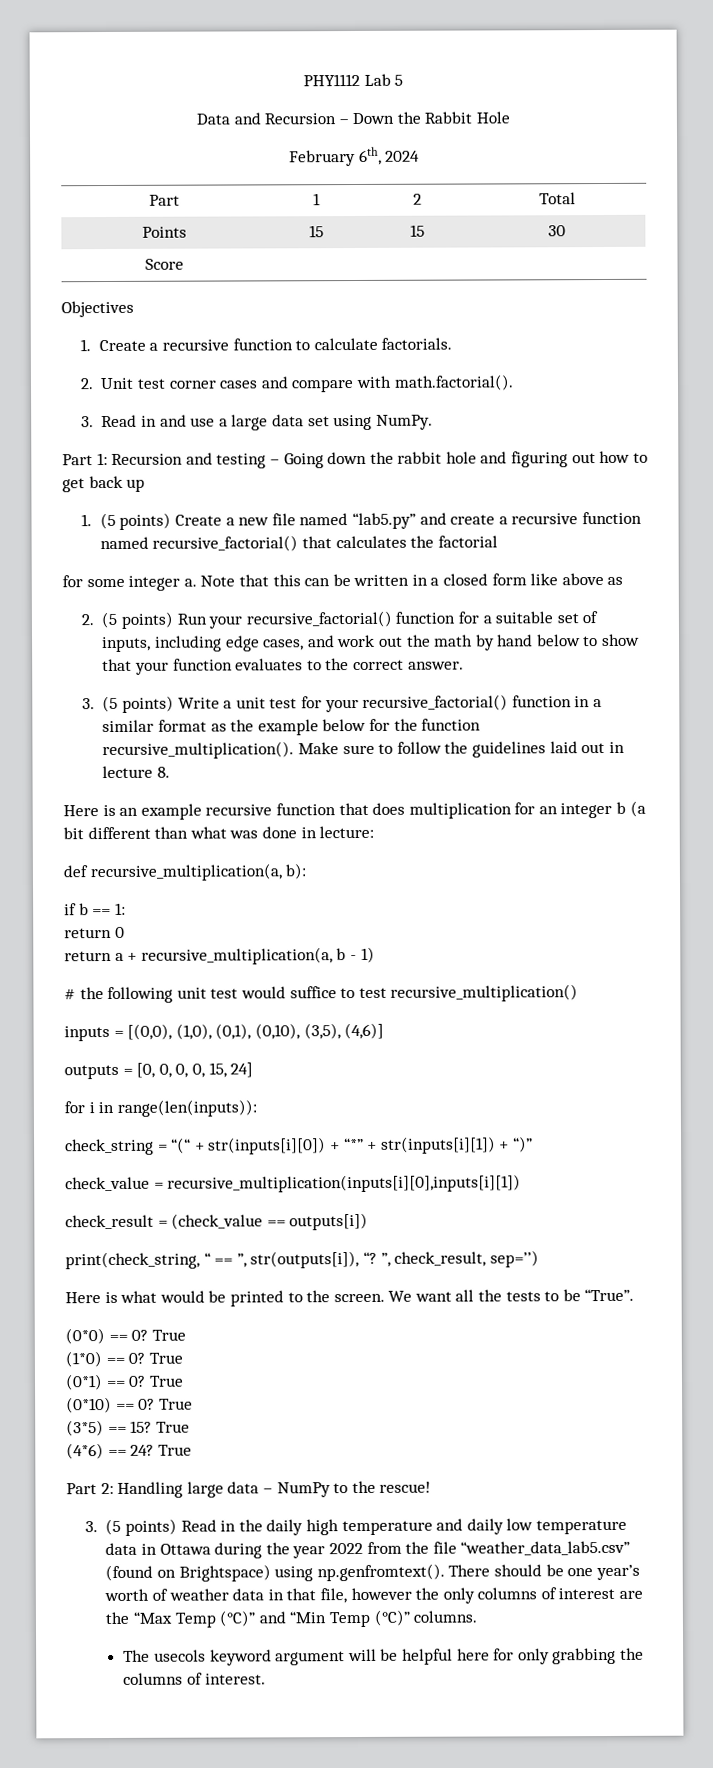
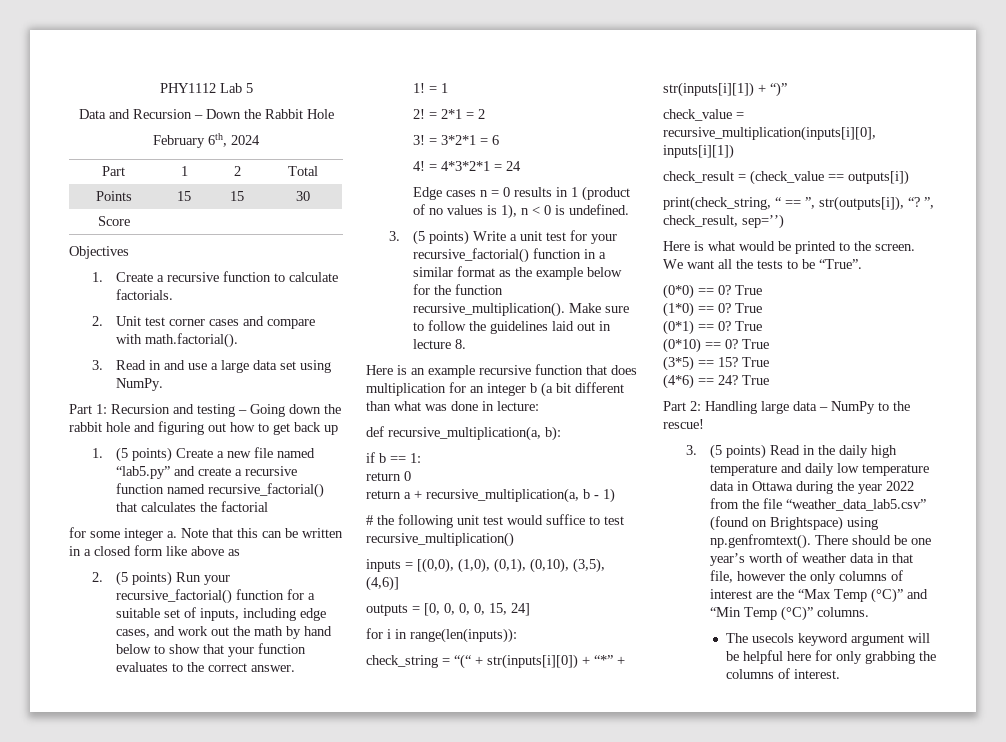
+ 1! = 1
+ 2! = 2*1 = 2
+ 3! = 3*2*1 = 6
+ 4! = 4*3*2*1 = 24
+ Edge cases n = 0 results in 1 (product of no values is 1), n < 0 is undefined.

